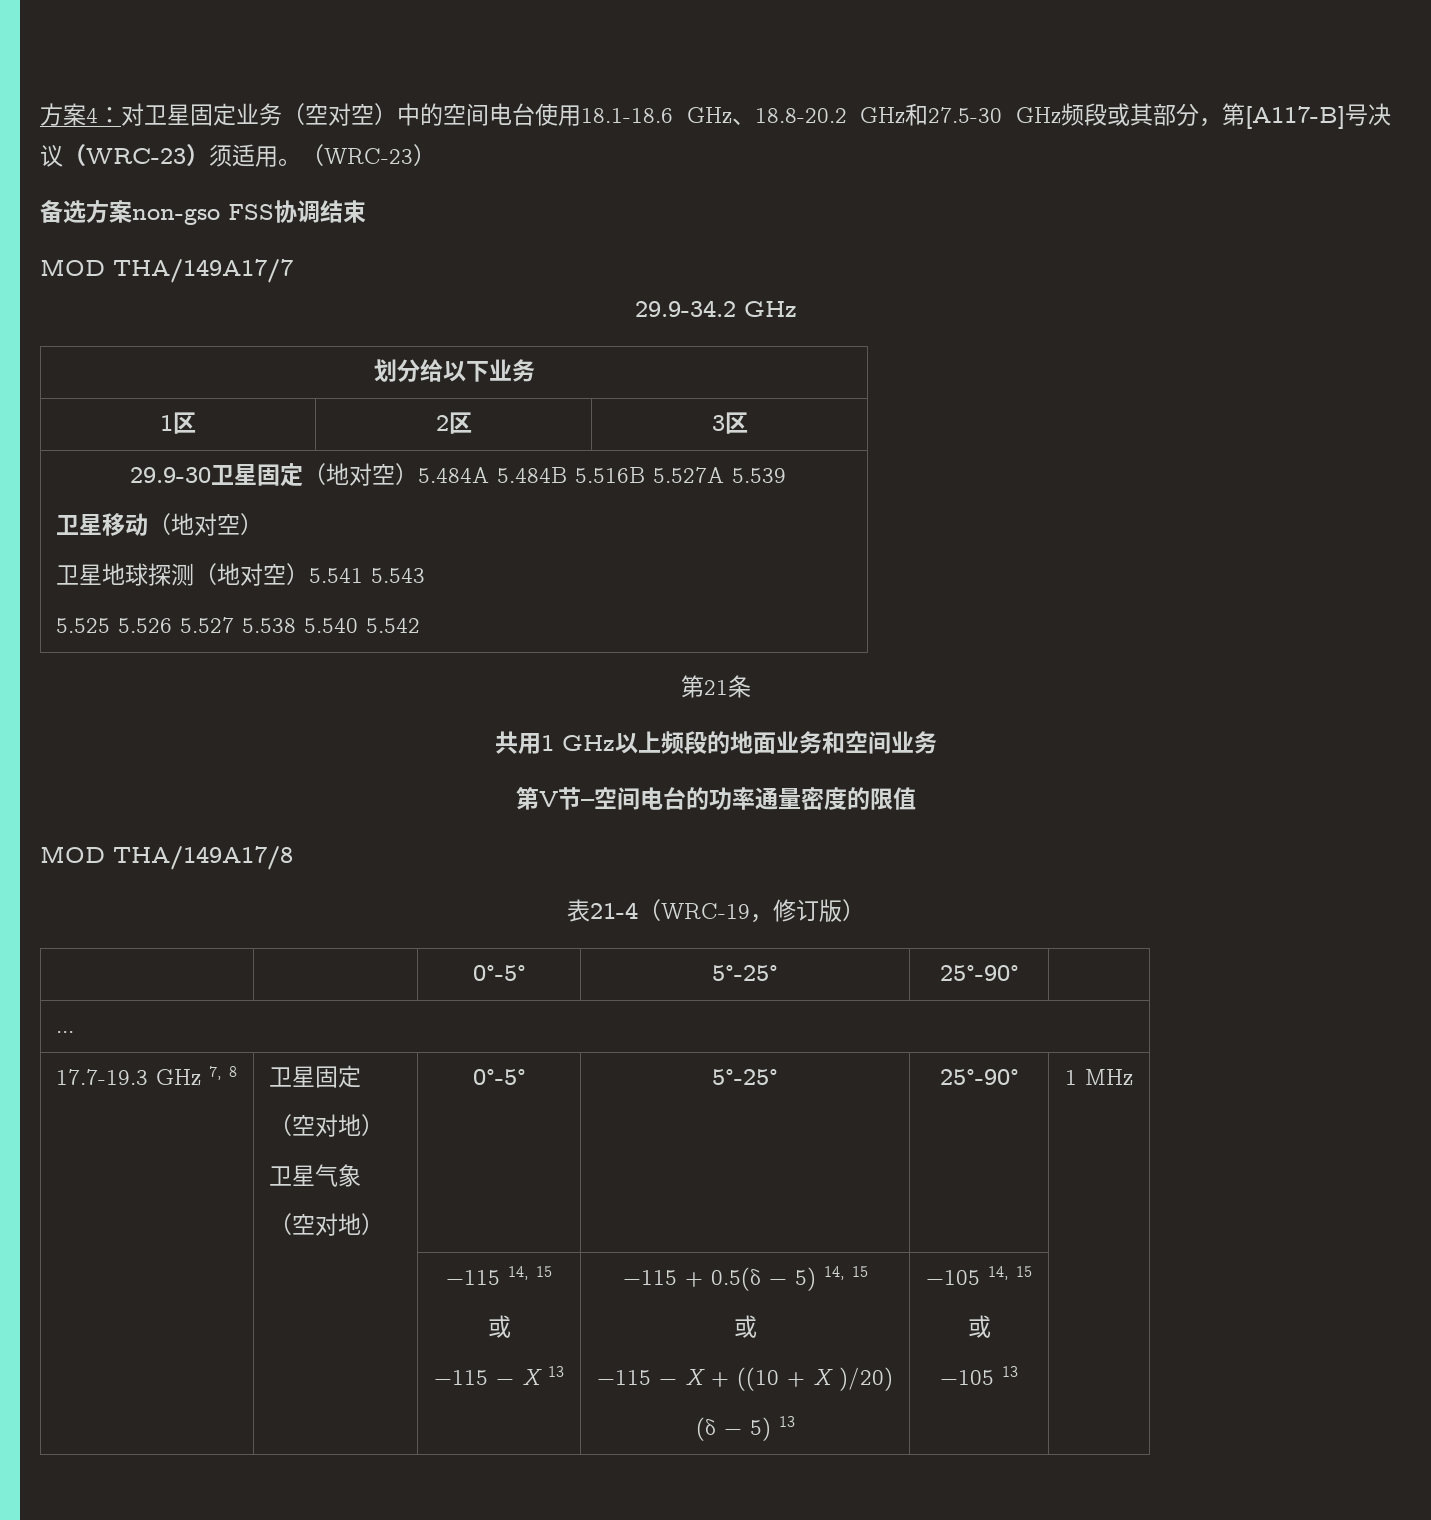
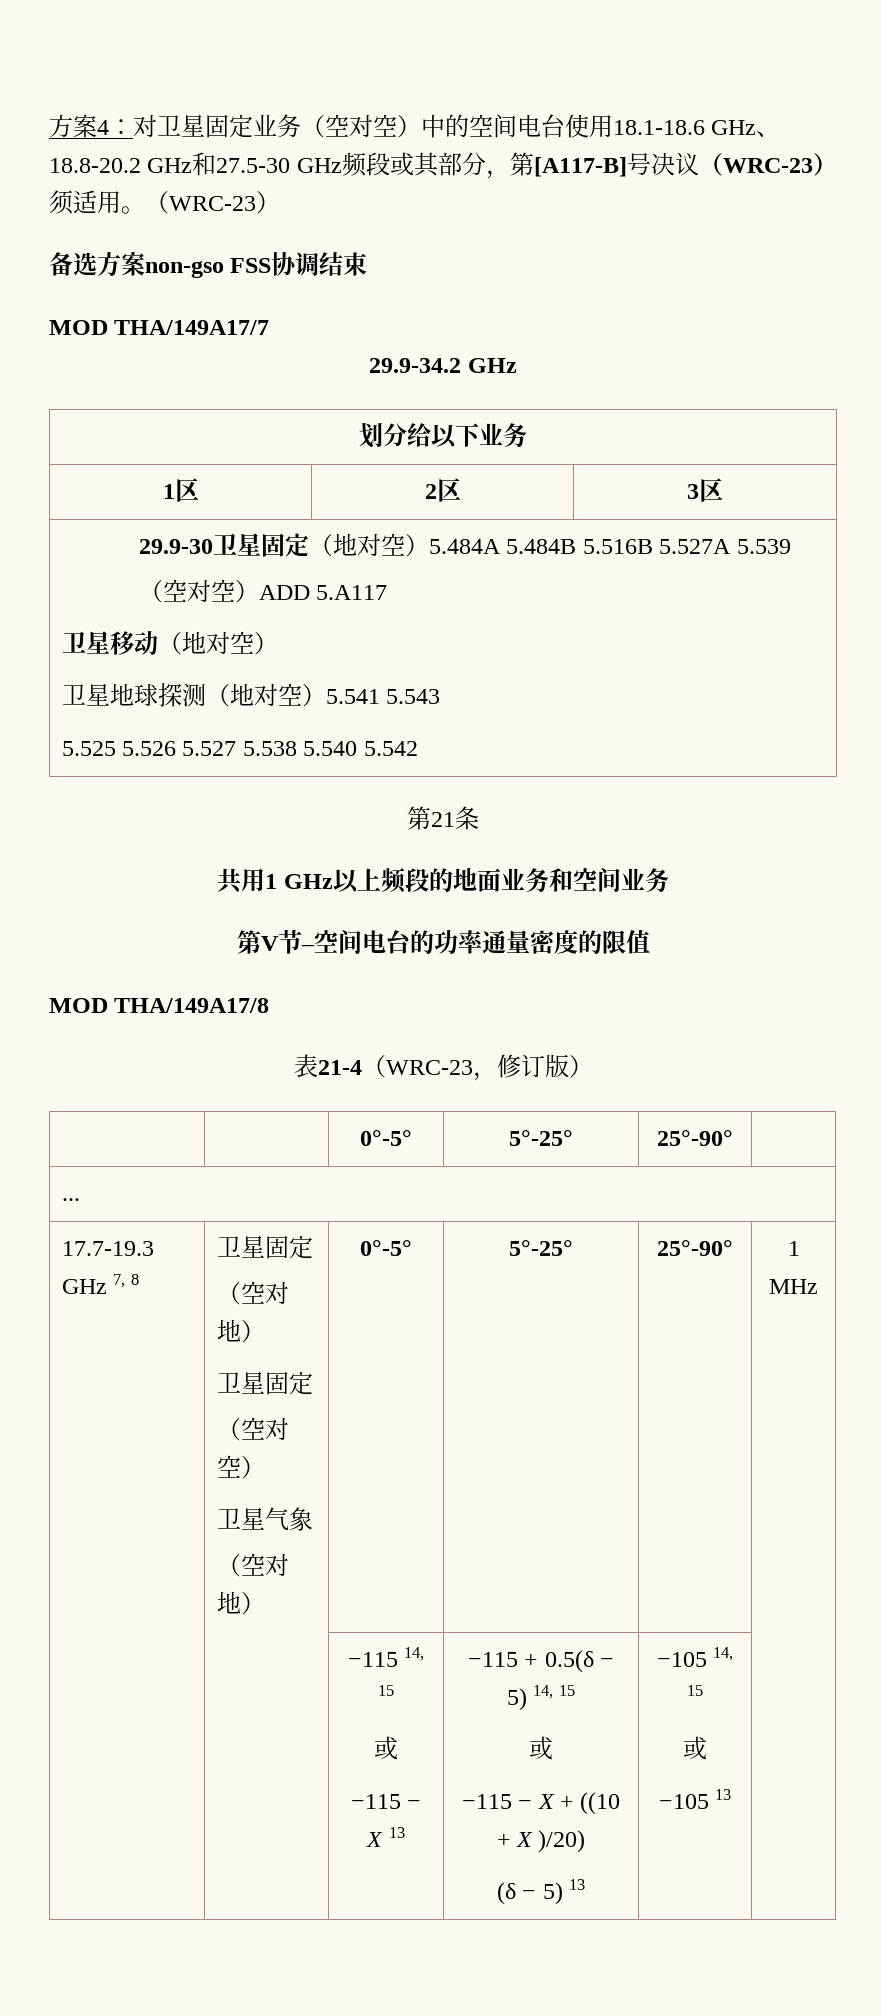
  29.9-30卫星固定（地对空）5.484A 5.484B 5.516B 5.527A 5.539
+ （空对空）ADD 5.A117
- 表21-4（WRC-19，修订版）
+ 表21-4（WRC-23，修订版）
  17.7-19.3 GHz 7, 8 | 卫星固定
  （空对地）
+ 卫星固定
+ （空对空）

